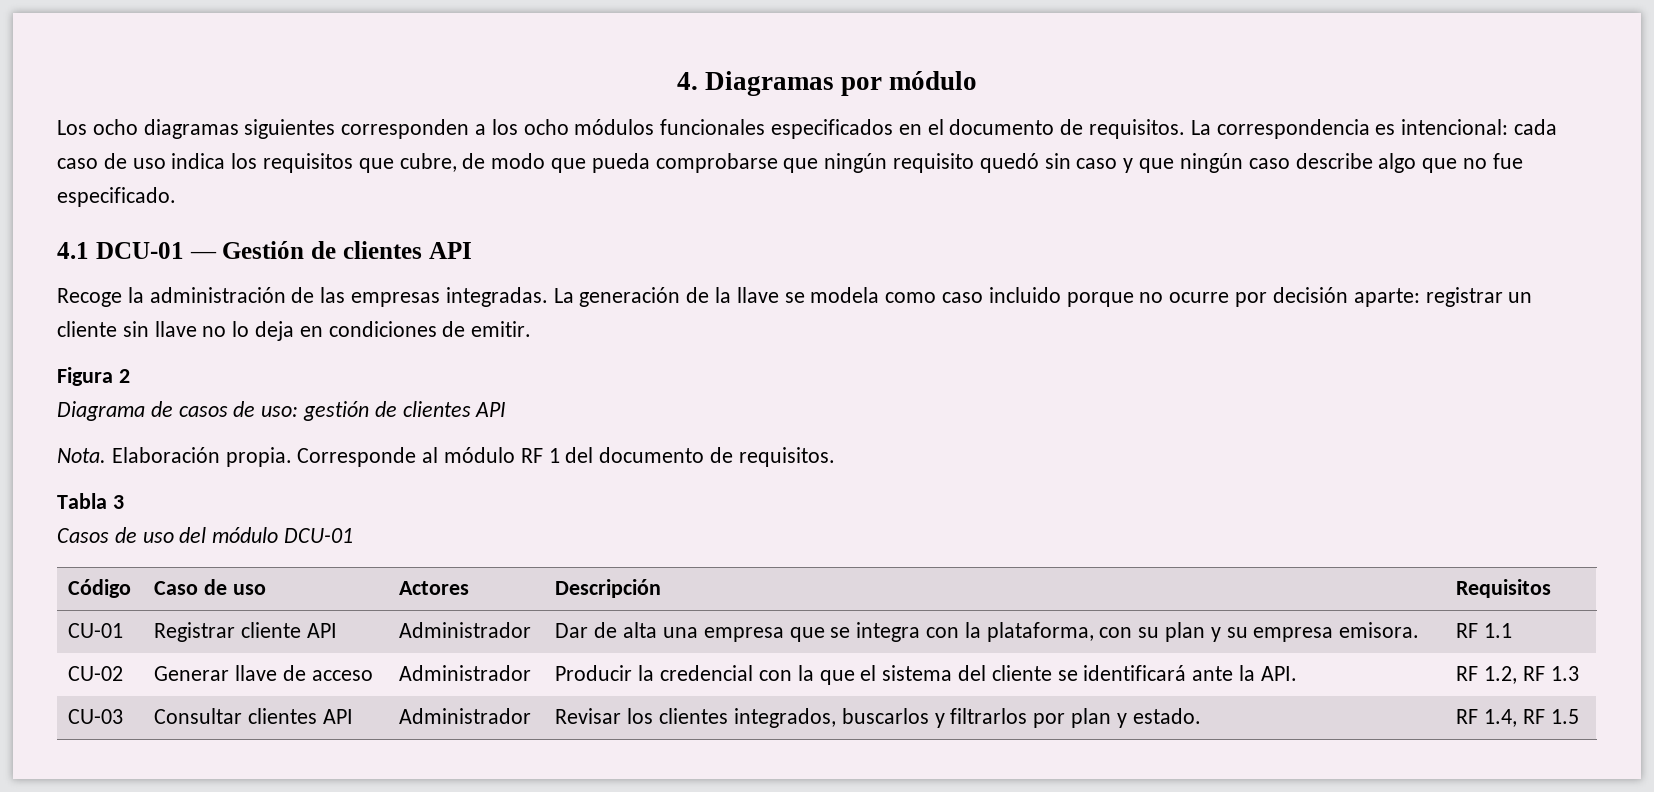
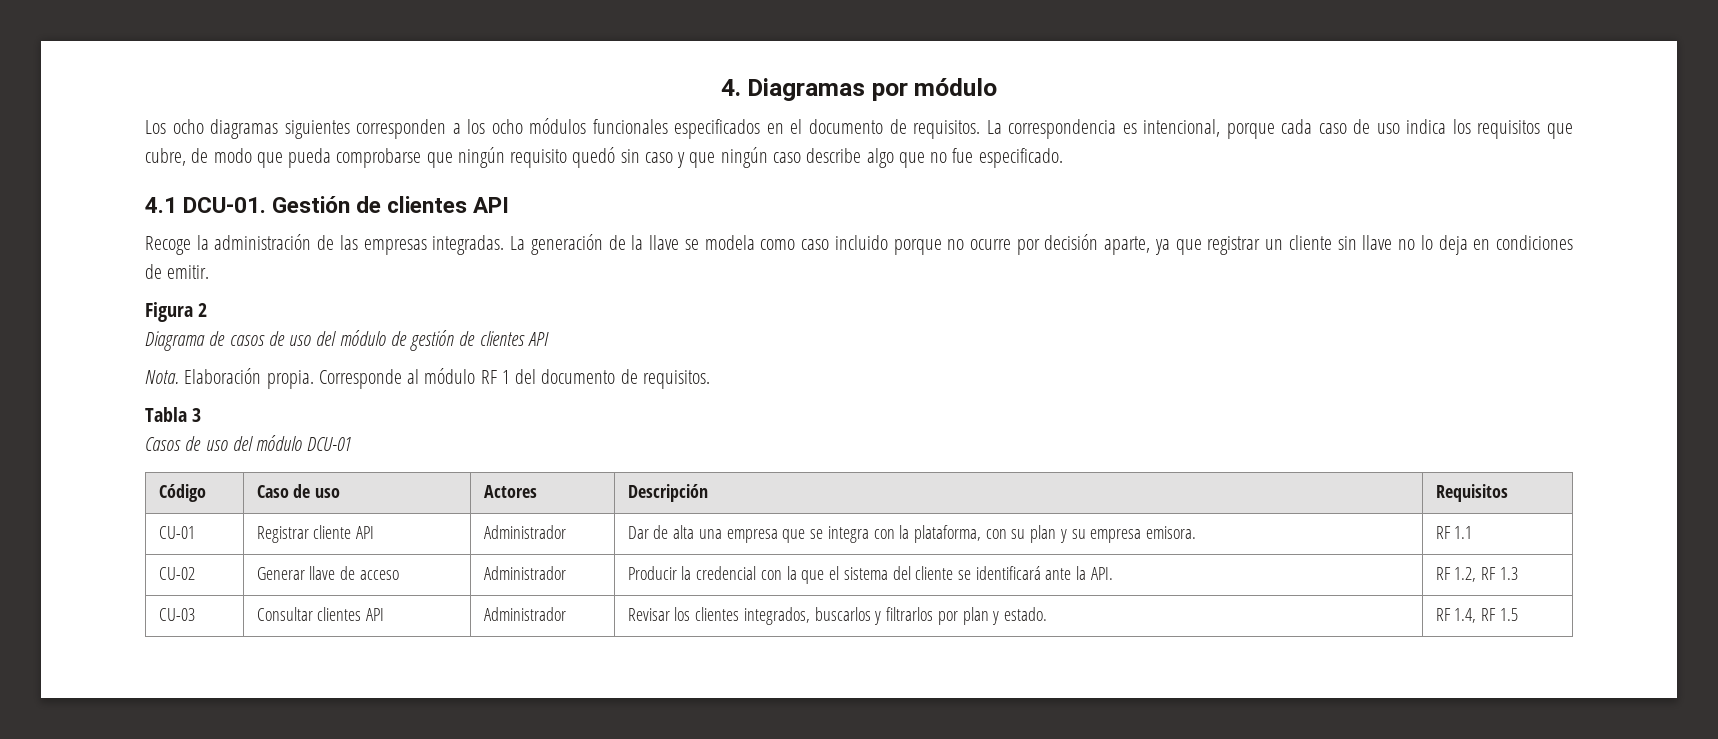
- La correspondencia es intencional: cada caso de uso indica los requisitos que cubre, de modo que pueda comprobarse que ningún requisito quedó sin caso y que ningún caso describe algo que no fue especificado.
+ La correspondencia es intencional, porque cada caso de uso indica los requisitos que cubre, de modo que pueda comprobarse que ningún requisito quedó sin caso y que ningún caso describe algo que no fue especificado.
- 4.1 DCU-01 — Gestión de clientes API
+ 4.1 DCU-01. Gestión de clientes API
- La generación de la llave se modela como caso incluido porque no ocurre por decisión aparte: registrar un cliente sin llave no lo deja en condiciones de emitir.
+ La generación de la llave se modela como caso incluido porque no ocurre por decisión aparte, ya que registrar un cliente sin llave no lo deja en condiciones de emitir.
- Diagrama de casos de uso: gestión de clientes API
+ Diagrama de casos de uso del módulo de gestión de clientes API

